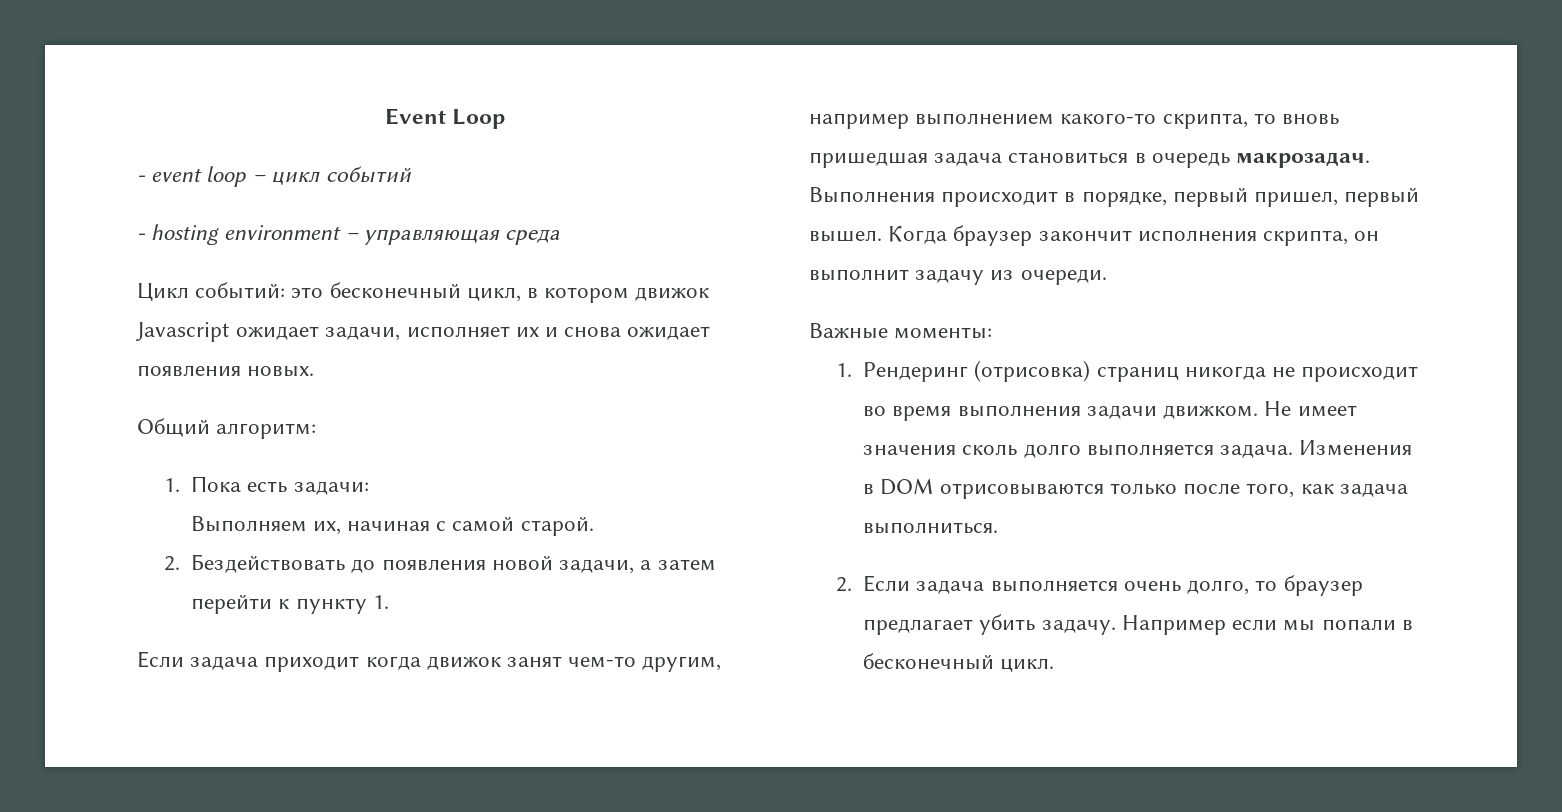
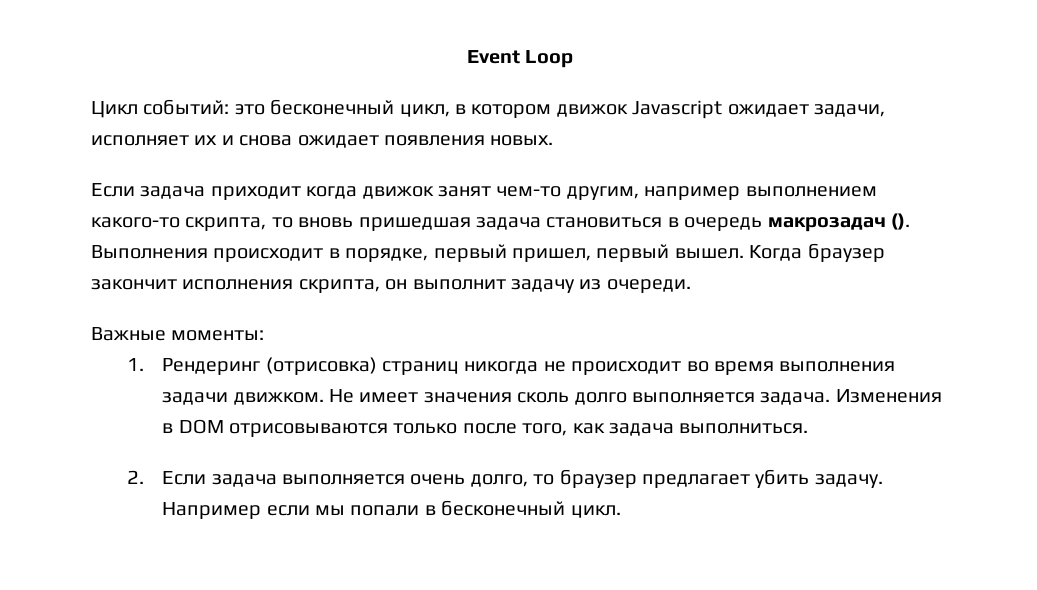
- - event loop – цикл событий
- - hosting environment – управляющая среда
- Общий алгоритм:
- 1. Пока есть задачи:
- Выполняем их, начиная с самой старой.
- 2. Бездействовать до появления новой задачи, а затем перейти к пункту 1.
- Если задача приходит когда движок занят чем-то другим, например выполнением какого-то скрипта, то вновь пришедшая задача становиться в очередь макрозадач.
+ Если задача приходит когда движок занят чем-то другим, например выполнением какого-то скрипта, то вновь пришедшая задача становиться в очередь макрозадач ().

